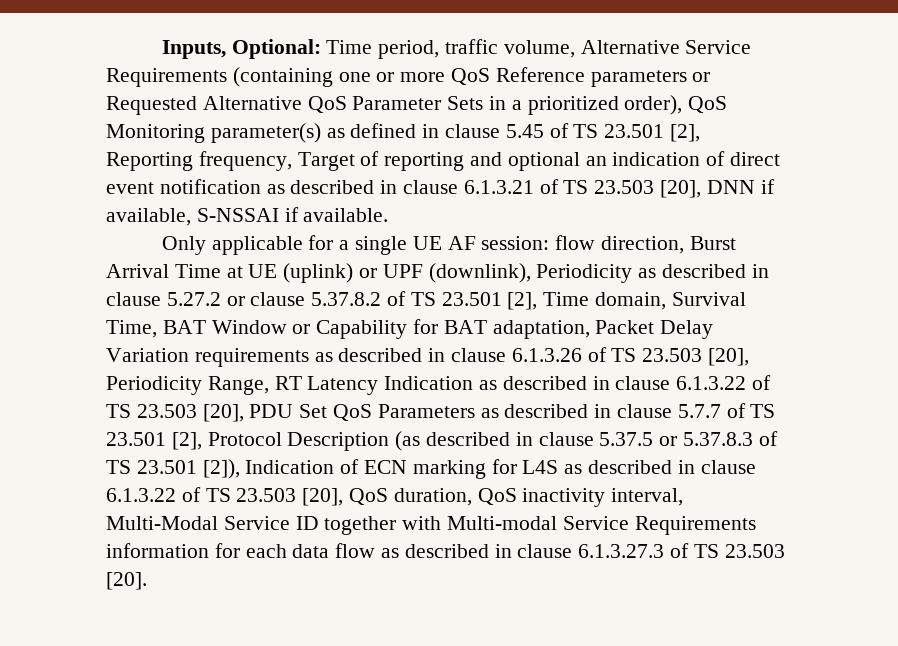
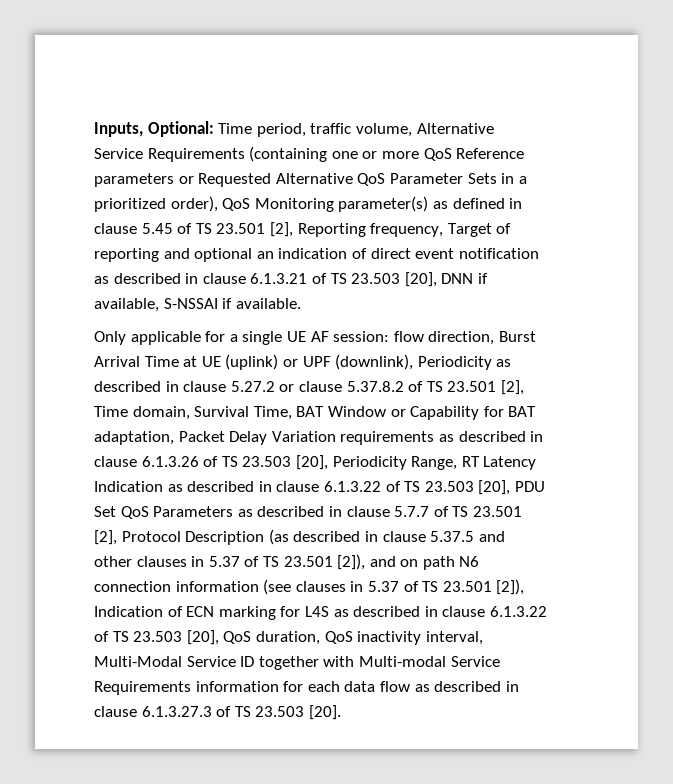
- flow direction, Burst Arrival Time at UE (uplink) or UPF (downlink), Periodicity as described in clause 5.27.2 or clause 5.37.8.2 of TS 23.501 [2], Time domain, Survival Time, BAT Window or Capability for BAT adaptation, Packet Delay Variation requirements as described in clause 6.1.3.26 of TS 23.503 [20], Periodicity Range, RT Latency Indication as described in clause 6.1.3.22 of TS 23.503 [20], PDU Set QoS Parameters as described in clause 5.7.7 of TS 23.501 [2], Protocol Description (as described in clause 5.37.5 or 5.37.8.3 of TS 23.501 [2]), Indication of ECN marking for L4S as described in clause 6.1.3.22 of TS 23.503 [20], QoS duration, QoS inactivity interval, Multi-Modal Service ID together with Multi-modal Service Requirements information for each data flow as described in clause 6.1.3.27.3 of TS 23.503 [20].
+ flow direction, Burst Arrival Time at UE (uplink) or UPF (downlink), Periodicity as described in clause 5.27.2 or clause 5.37.8.2 of TS 23.501 [2], Time domain, Survival Time, BAT Window or Capability for BAT adaptation, Packet Delay Variation requirements as described in clause 6.1.3.26 of TS 23.503 [20], Periodicity Range, RT Latency Indication as described in clause 6.1.3.22 of TS 23.503 [20], PDU Set QoS Parameters as described in clause 5.7.7 of TS 23.501 [2], Protocol Description (as described in clause 5.37.5 and other clauses in 5.37 of TS 23.501 [2]), and on path N6 connection information (see clauses in 5.37 of TS 23.501 [2]), Indication of ECN marking for L4S as described in clause 6.1.3.22 of TS 23.503 [20], QoS duration, QoS inactivity interval, Multi-Modal Service ID together with Multi-modal Service Requirements information for each data flow as described in clause 6.1.3.27.3 of TS 23.503 [20].

